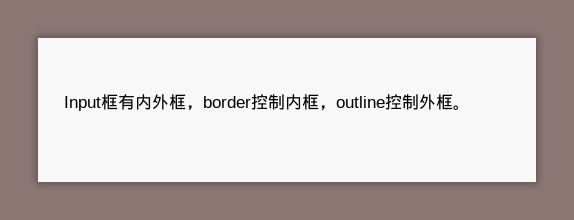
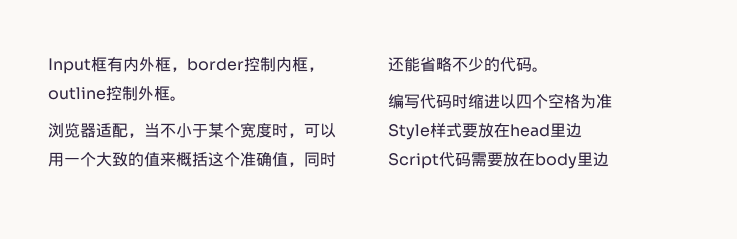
+ 浏览器适配，当不小于某个宽度时，可以用一个大致的值来概括这个准确值，同时还能省略不少的代码。
+ 编写代码时缩进以四个空格为准
+ Style样式要放在head里边
+ Script代码需要放在body里边

